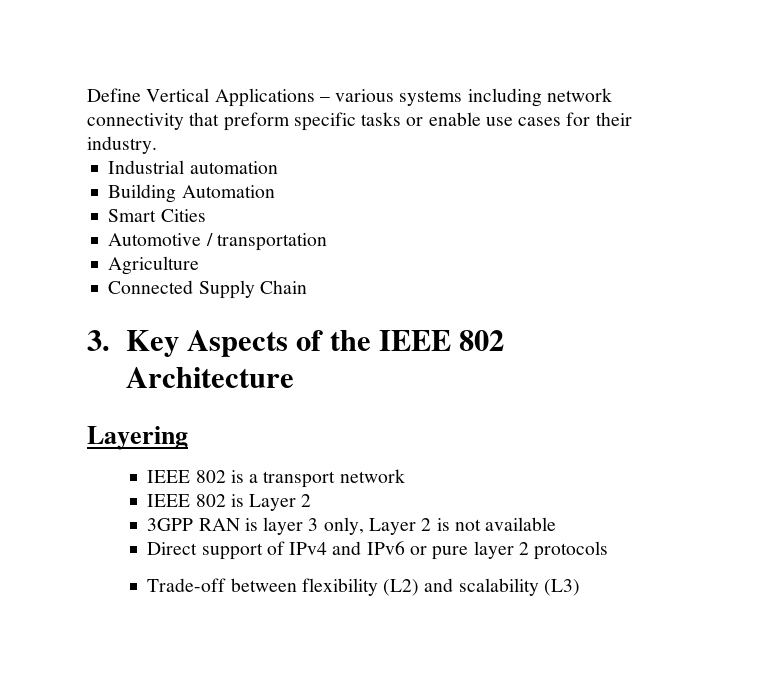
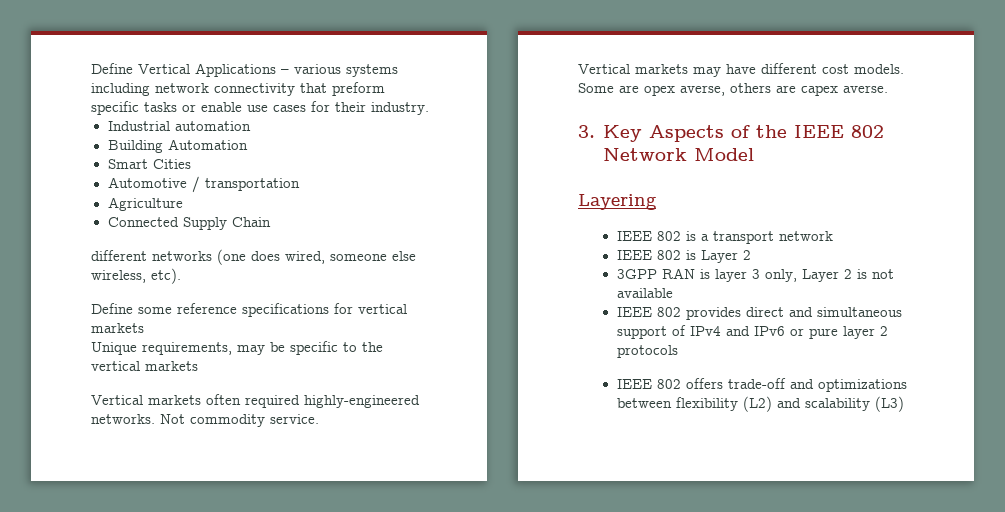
+ different networks (one does wired, someone else wireless, etc).
+ Define some reference specifications for vertical markets
+ Unique requirements, may be specific to the vertical markets
+ Vertical markets often required highly-engineered networks. Not commodity service.
+ Vertical markets may have different cost models. Some are opex averse, others are capex averse.
- 3. Key Aspects of the IEEE 802 Architecture
+ 3. Key Aspects of the IEEE 802 Network Model
- Direct support of IPv4 and IPv6 or pure layer 2 protocols
+ IEEE 802 provides direct and simultaneous support of IPv4 and IPv6 or pure layer 2 protocols
- Trade-off between flexibility (L2) and scalability (L3)
+ IEEE 802 offers trade-off and optimizations between flexibility (L2) and scalability (L3)

